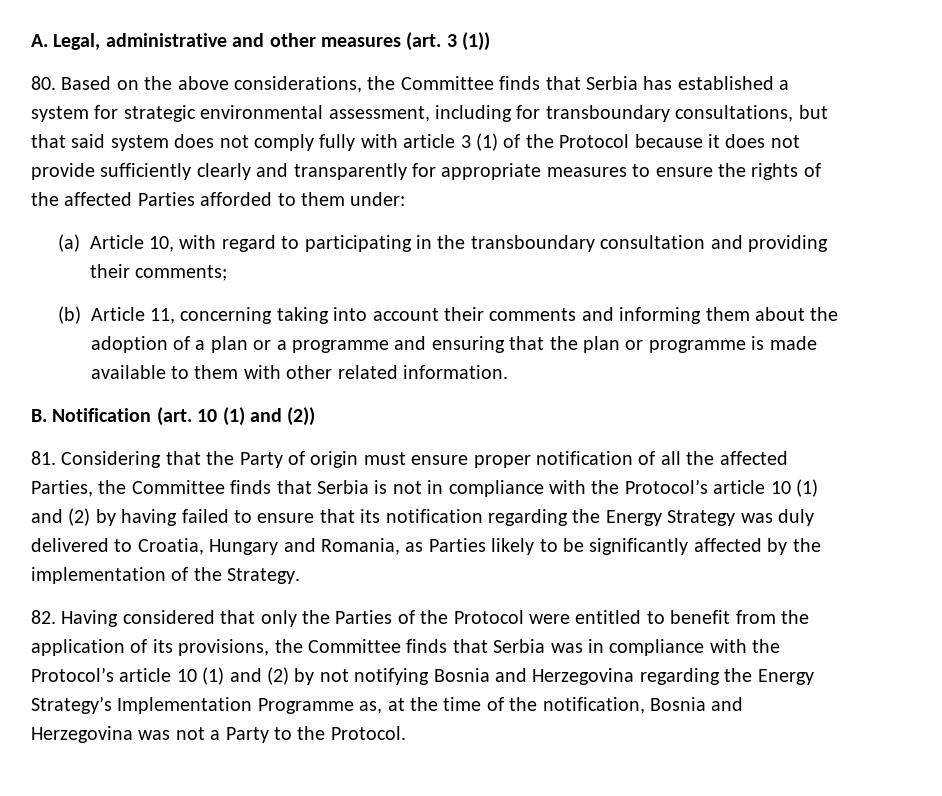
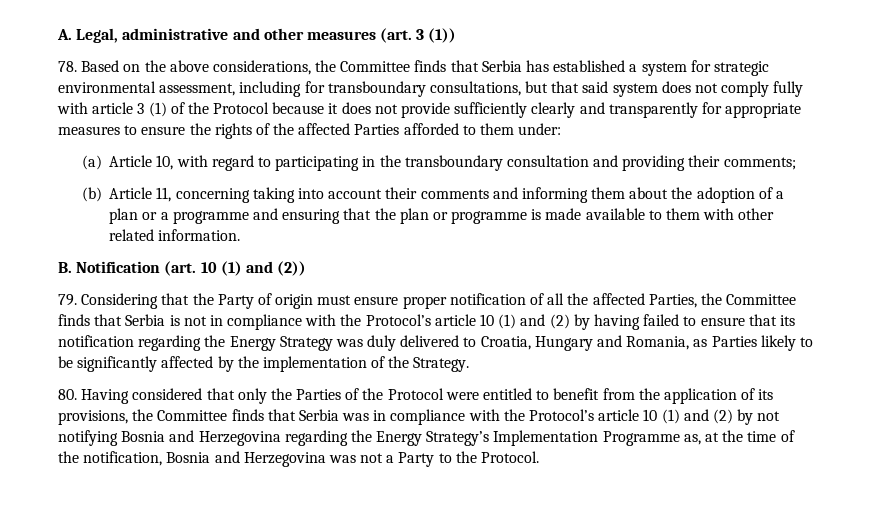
- 80. Based on the above considerations, the Committee finds that Serbia has established a system for strategic environmental assessment, including for transboundary consultations, but that said system does not comply fully with article 3 (1) of the Protocol because it does not provide sufficiently clearly and transparently for appropriate measures to ensure the rights of the affected Parties afforded to them under:
+ 78. Based on the above considerations, the Committee finds that Serbia has established a system for strategic environmental assessment, including for transboundary consultations, but that said system does not comply fully with article 3 (1) of the Protocol because it does not provide sufficiently clearly and transparently for appropriate measures to ensure the rights of the affected Parties afforded to them under:
- 81. Considering that the Party of origin must ensure proper notification of all the affected Parties, the Committee finds that Serbia is not in compliance with the Protocol’s article 10 (1) and (2) by having failed to ensure that its notification regarding the Energy Strategy was duly delivered to Croatia, Hungary and Romania, as Parties likely to be significantly affected by the implementation of the Strategy.
+ 79. Considering that the Party of origin must ensure proper notification of all the affected Parties, the Committee finds that Serbia is not in compliance with the Protocol’s article 10 (1) and (2) by having failed to ensure that its notification regarding the Energy Strategy was duly delivered to Croatia, Hungary and Romania, as Parties likely to be significantly affected by the implementation of the Strategy.
- 82. Having considered that only the Parties of the Protocol were entitled to benefit from the application of its provisions, the Committee finds that Serbia was in compliance with the Protocol’s article 10 (1) and (2) by not notifying Bosnia and Herzegovina regarding the Energy Strategy’s Implementation Programme as, at the time of the notification, Bosnia and Herzegovina was not a Party to the Protocol.
+ 80. Having considered that only the Parties of the Protocol were entitled to benefit from the application of its provisions, the Committee finds that Serbia was in compliance with the Protocol’s article 10 (1) and (2) by not notifying Bosnia and Herzegovina regarding the Energy Strategy’s Implementation Programme as, at the time of the notification, Bosnia and Herzegovina was not a Party to the Protocol.

